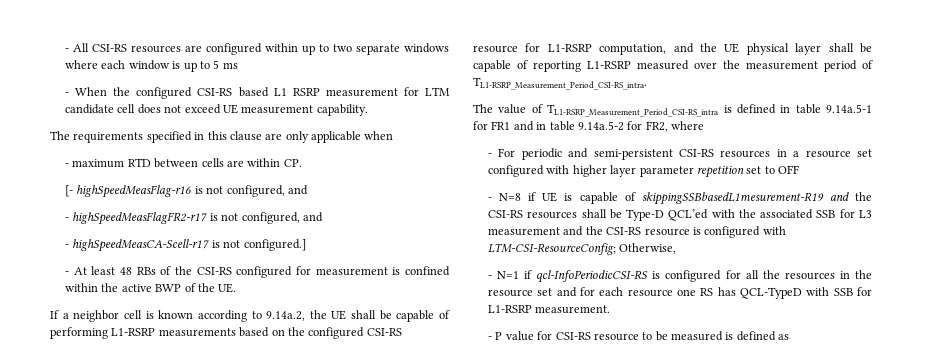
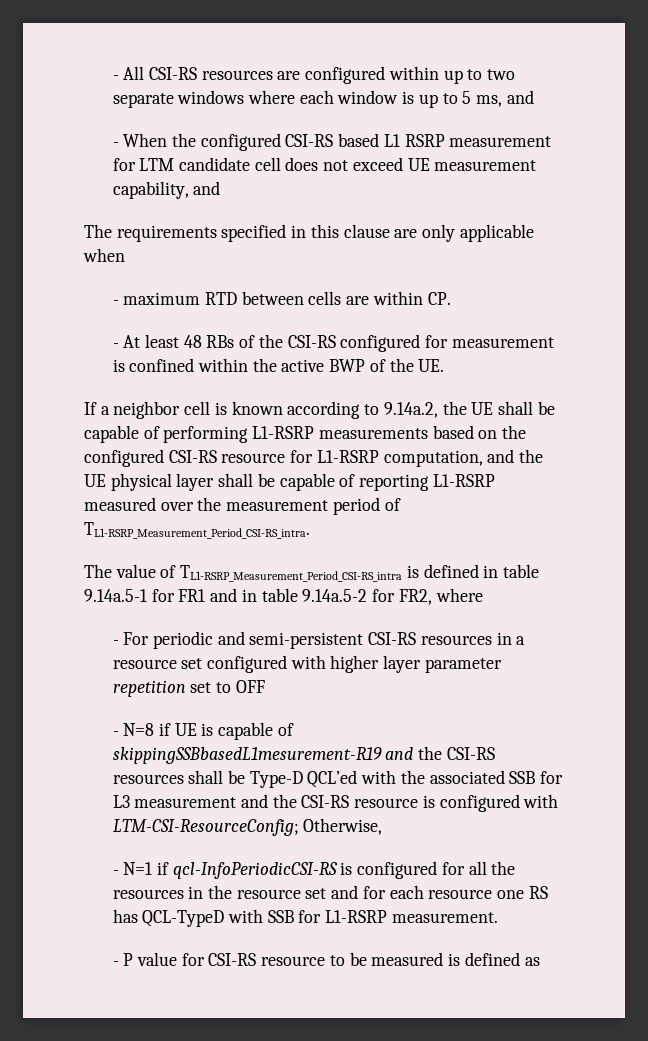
- - All CSI-RS resources are configured within up to two separate windows where each window is up to 5 ms
+ - All CSI-RS resources are configured within up to two separate windows where each window is up to 5 ms, and
- - When the configured CSI-RS based L1 RSRP measurement for LTM candidate cell does not exceed UE measurement capability.
+ - When the configured CSI-RS based L1 RSRP measurement for LTM candidate cell does not exceed UE measurement capability, and
- [- highSpeedMeasFlag-r16 is not configured, and
- - highSpeedMeasFlagFR2-r17 is not configured, and
- - highSpeedMeasCA-Scell-r17 is not configured.]

